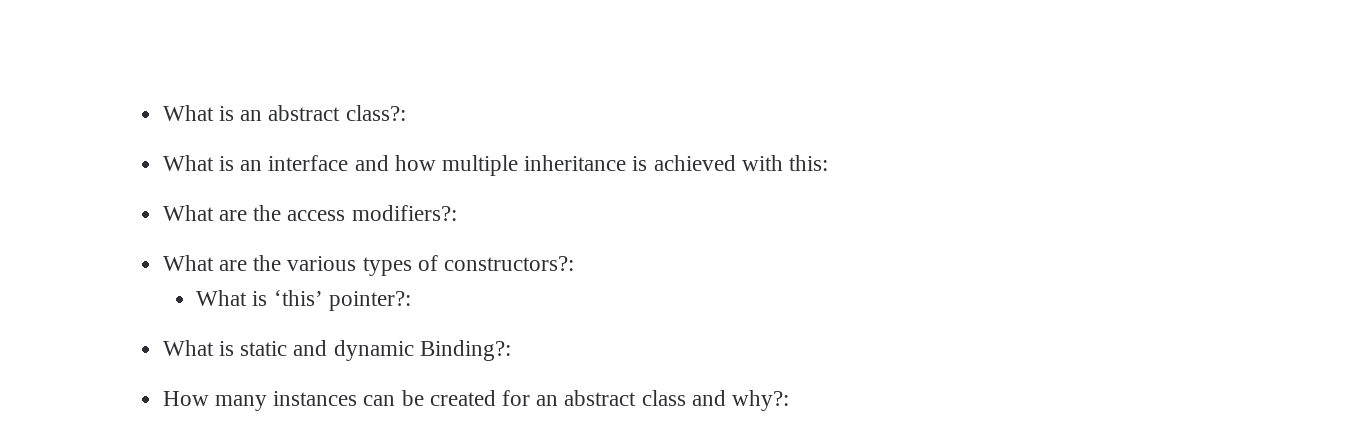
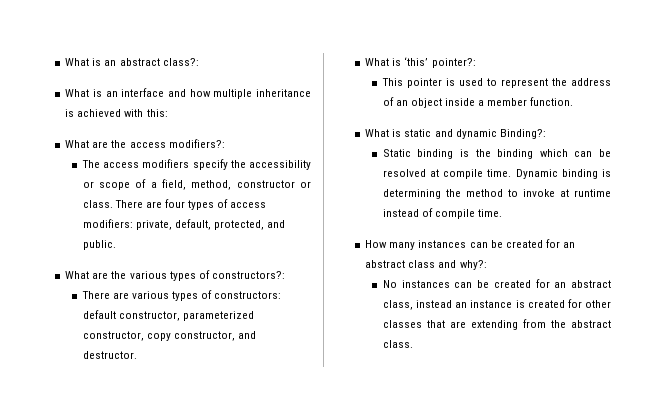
+ The access modifiers specify the accessibility or scope of a field, method, constructor or class. There are four types of access modifiers: private, default, protected, and public.
+ There are various types of constructors: default constructor, parameterized constructor, copy constructor, and destructor.
  What is ‘this’ pointer?:
+ This pointer is used to represent the address of an object inside a member function.
+ Static binding is the binding which can be resolved at compile time. Dynamic binding is determining the method to invoke at runtime instead of compile time.
+ No instances can be created for an abstract class, instead an instance is created for other classes that are extending from the abstract class.

